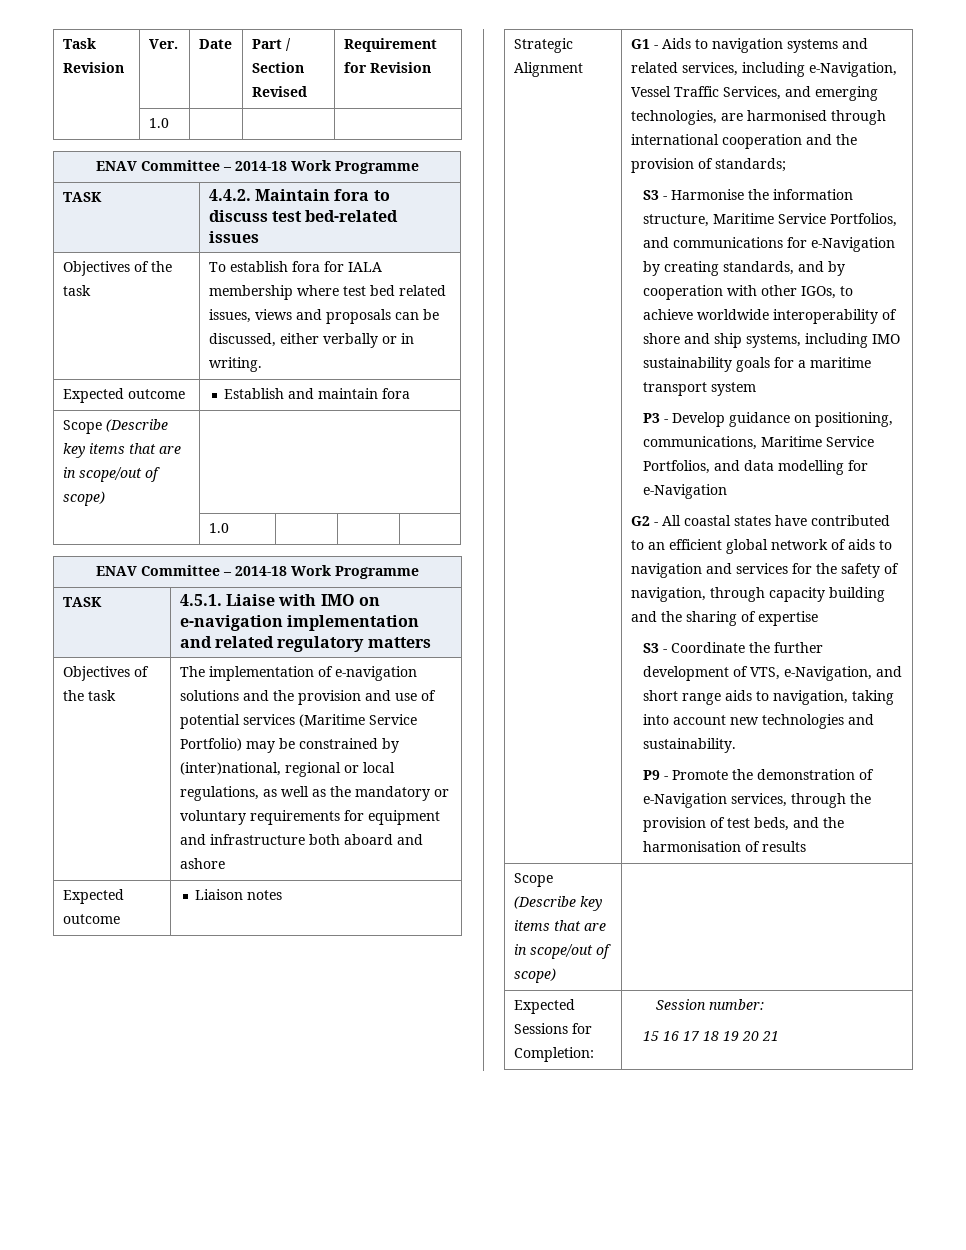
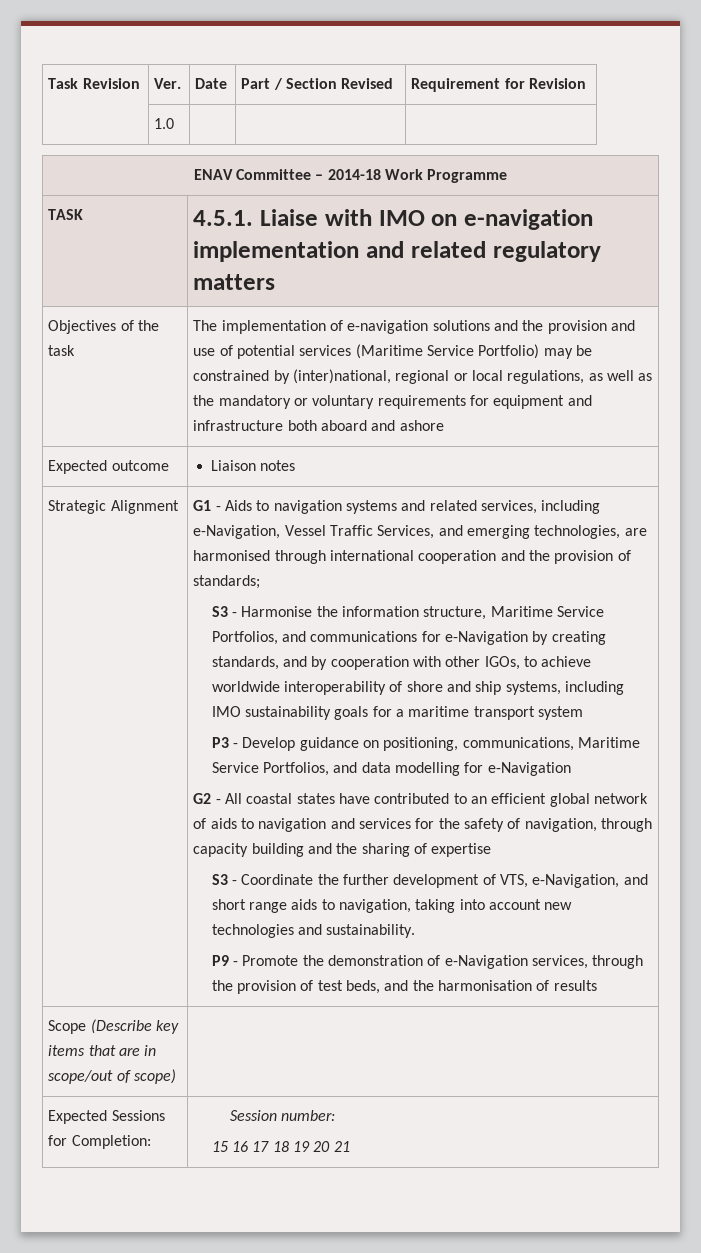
- TASK | 4.4.2. Maintain fora to discuss test bed-related issues
- Objectives of the task | To establish fora for IALA membership where test bed related issues, views and proposals can be discussed, either verbally or in writing.
- Expected outcome | Establish and maintain fora
- Scope (Describe key items that are in scope/out of scope) |
- | 1.0 | | |
- ENAV Committee – 2014-18 Work Programme

